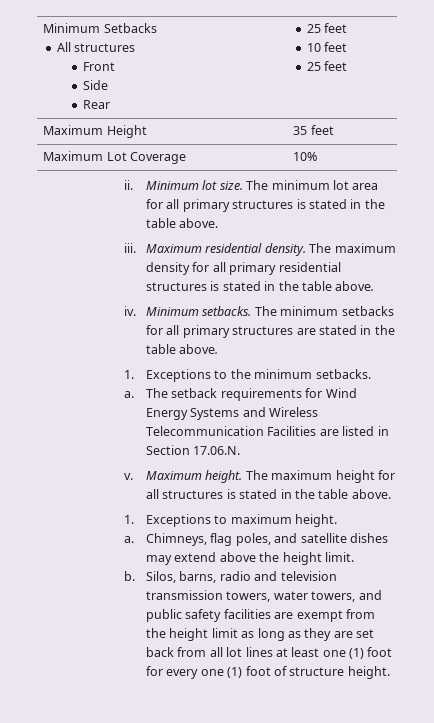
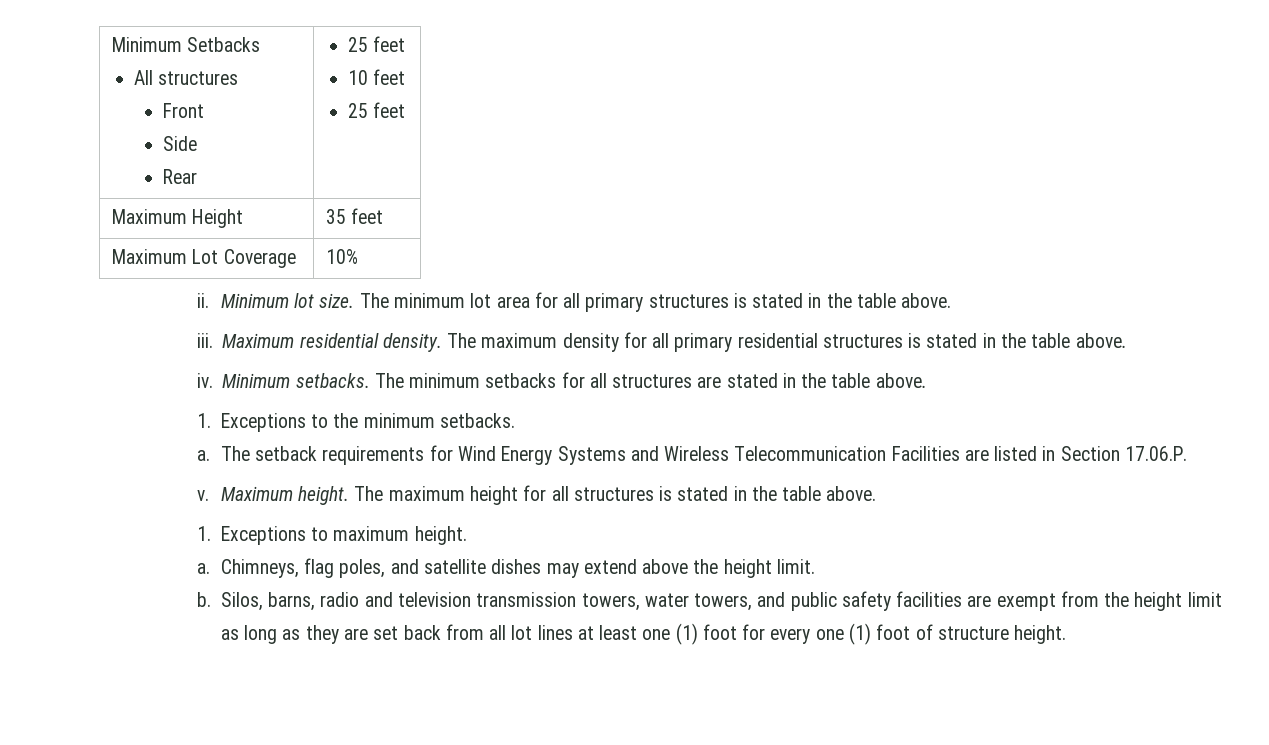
- The minimum setbacks for all primary structures are stated in the table above.
+ The minimum setbacks for all structures are stated in the table above.
- The setback requirements for Wind Energy Systems and Wireless Telecommunication Facilities are listed in Section 17.06.N.
+ The setback requirements for Wind Energy Systems and Wireless Telecommunication Facilities are listed in Section 17.06.P.

